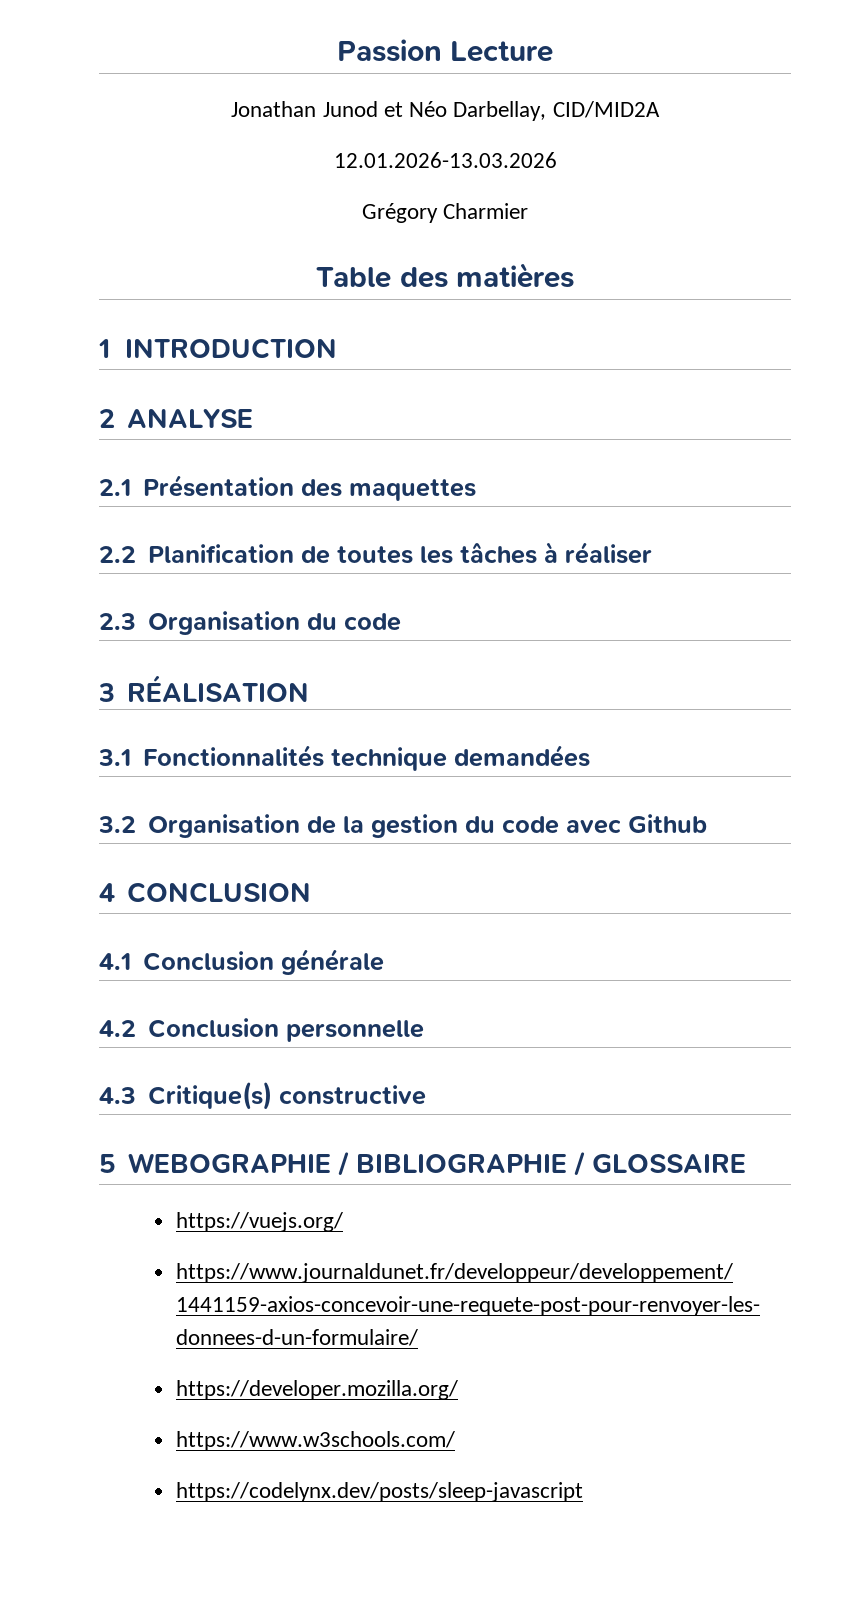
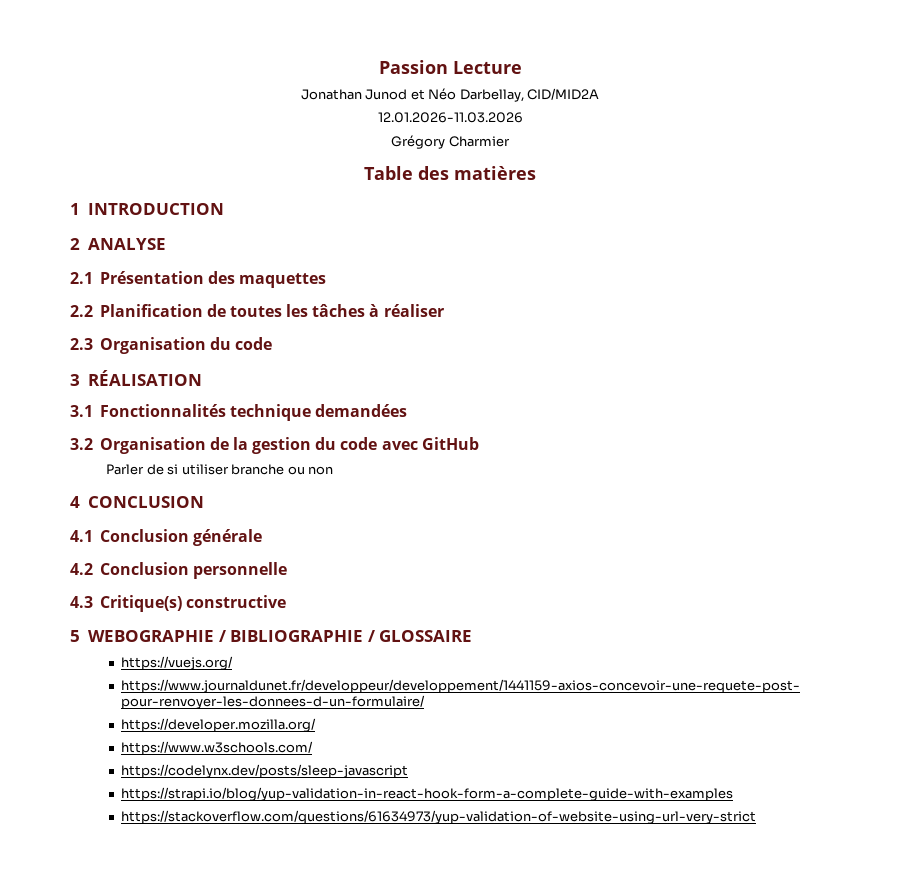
- 12.01.2026-13.03.2026
+ 12.01.2026-11.03.2026
- 3.2 Organisation de la gestion du code avec Github
+ 3.2 Organisation de la gestion du code avec GitHub
+ Parler de si utiliser branche ou non
+ https://strapi.io/blog/yup-validation-in-react-hook-form-a-complete-guide-with-examples
+ https://stackoverflow.com/questions/61634973/yup-validation-of-website-using-url-very-strict

